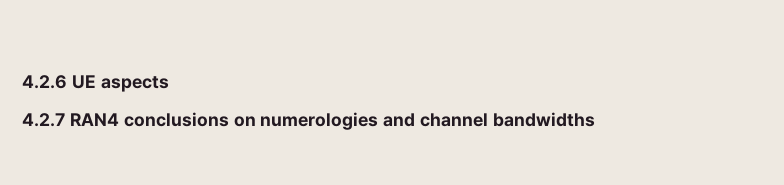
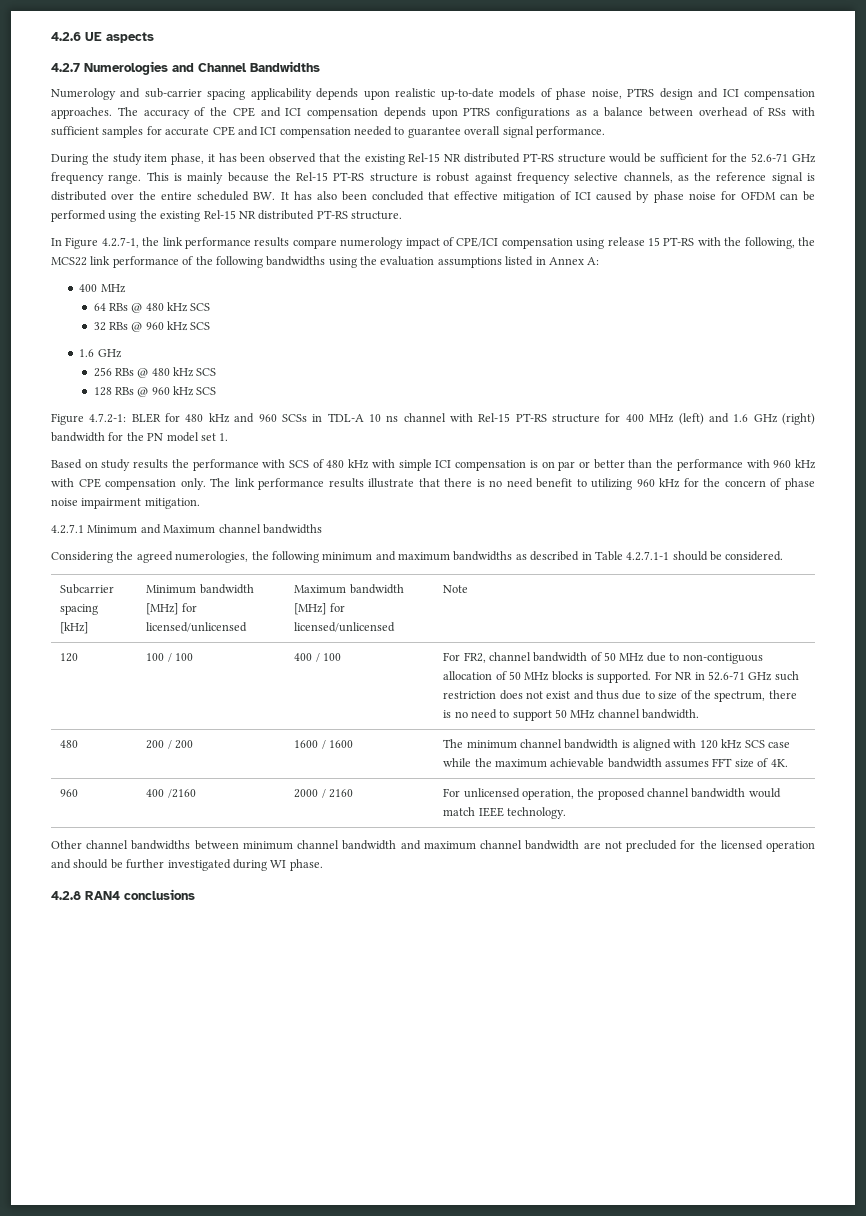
- 4.2.7 RAN4 conclusions on numerologies and channel bandwidths
+ 4.2.7 Numerologies and Channel Bandwidths
+ Numerology and sub-carrier spacing applicability depends upon realistic up-to-date models of phase noise, PTRS design and ICI compensation approaches. The accuracy of the CPE and ICI compensation depends upon PTRS configurations as a balance between overhead of RSs with sufficient samples for accurate CPE and ICI compensation needed to guarantee overall signal performance.
+ During the study item phase, it has been observed that the existing Rel-15 NR distributed PT-RS structure would be sufficient for the 52.6-71 GHz frequency range. This is mainly because the Rel-15 PT-RS structure is robust against frequency selective channels, as the reference signal is distributed over the entire scheduled BW. It has also been concluded that effective mitigation of ICI caused by phase noise for OFDM can be performed using the existing Rel-15 NR distributed PT-RS structure.
+ In Figure 4.2.7-1, the link performance results compare numerology impact of CPE/ICI compensation using release 15 PT-RS with the following, the MCS22 link performance of the following bandwidths using the evaluation assumptions listed in Annex A:
+ 400 MHz
+ 64 RBs @ 480 kHz SCS
+ 32 RBs @ 960 kHz SCS
+ 1.6 GHz
+ 256 RBs @ 480 kHz SCS
+ 128 RBs @ 960 kHz SCS
+ Figure 4.7.2-1: BLER for 480 kHz and 960 SCSs in TDL-A 10 ns channel with Rel-15 PT-RS structure for 400 MHz (left) and 1.6 GHz (right) bandwidth for the PN model set 1.
+ Based on study results the performance with SCS of 480 kHz with simple ICI compensation is on par or better than the performance with 960 kHz with CPE compensation only. The link performance results illustrate that there is no need benefit to utilizing 960 kHz for the concern of phase noise impairment mitigation.
+ 4.2.7.1 Minimum and Maximum channel bandwidths
+ Considering the agreed numerologies, the following minimum and maximum bandwidths as described in Table 4.2.7.1-1 should be considered.
+ Subcarrier spacing [kHz] | Minimum bandwidth [MHz] for licensed/unlicensed | Maximum bandwidth [MHz] for licensed/unlicensed | Note
+ 120 | 100 / 100 | 400 / 100 | For FR2, channel bandwidth of 50 MHz due to non-contiguous allocation of 50 MHz blocks is supported. For NR in 52.6-71 GHz such restriction does not exist and thus due to size of the spectrum, there is no need to support 50 MHz channel bandwidth.
+ 480 | 200 / 200 | 1600 / 1600 | The minimum channel bandwidth is aligned with 120 kHz SCS case while the maximum achievable bandwidth assumes FFT size of 4K.
+ 960 | 400 /2160 | 2000 / 2160 | For unlicensed operation, the proposed channel bandwidth would match IEEE technology.
+ Other channel bandwidths between minimum channel bandwidth and maximum channel bandwidth are not precluded for the licensed operation and should be further investigated during WI phase.
+ 4.2.8 RAN4 conclusions

